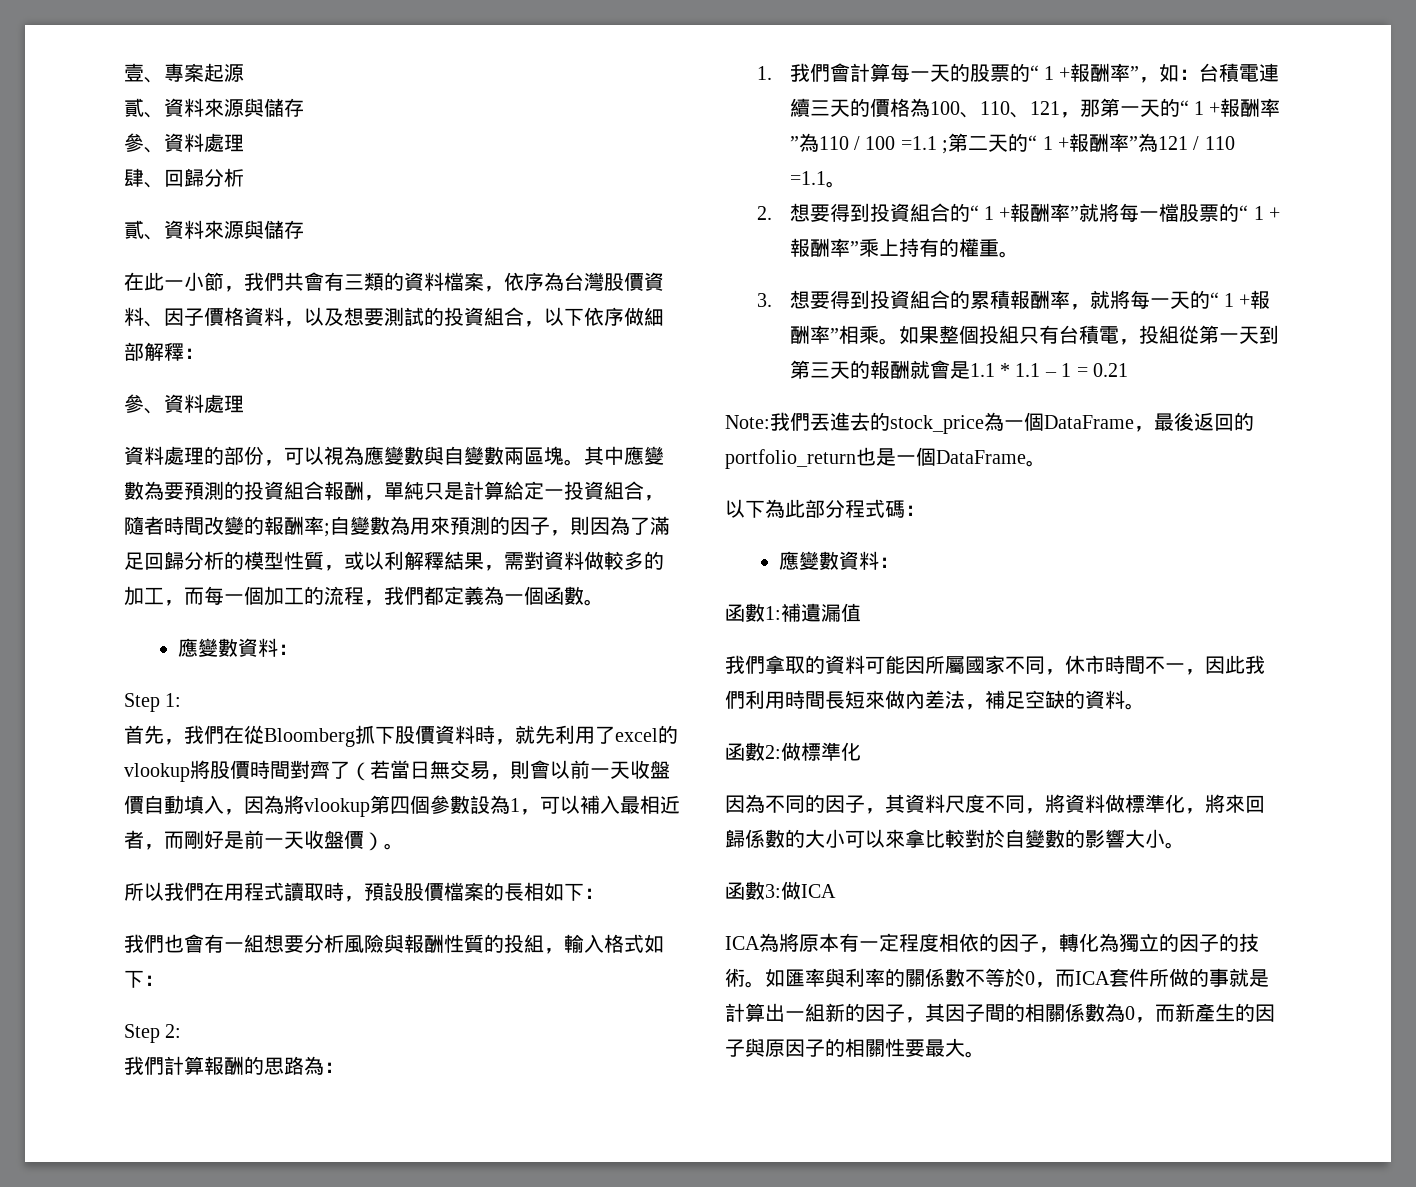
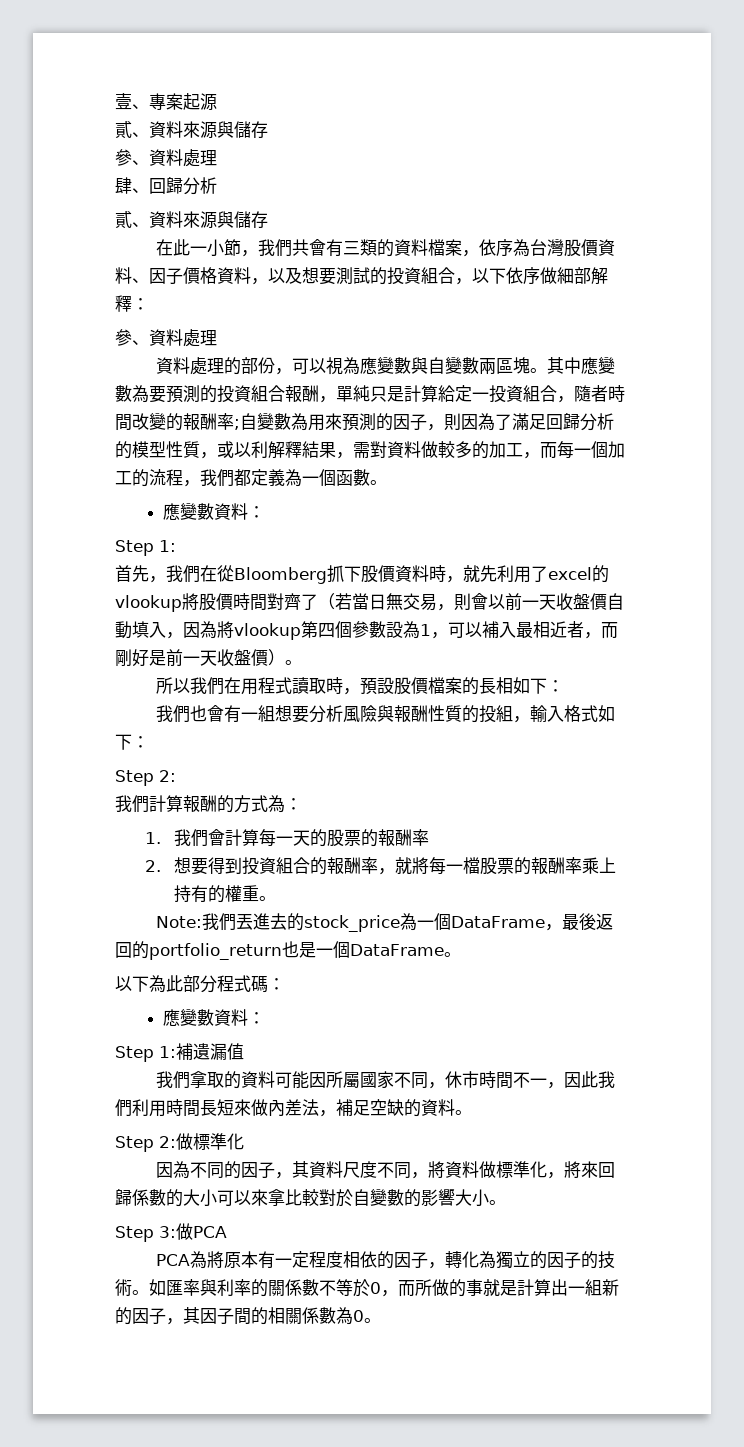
- 我們計算報酬的思路為：
+ 我們計算報酬的方式為：
- 1.我們會計算每一天的股票的“ 1 +報酬率”，如：台積電連續三天的價格為100、110、121，那第一天的“ 1 +報酬率”為110 / 100 =1.1 ;第二天的“ 1 +報酬率”為121 / 110 =1.1。
+ 1.我們會計算每一天的股票的報酬率
- 2.想要得到投資組合的“ 1 +報酬率”就將每一檔股票的“ 1 +報酬率”乘上持有的權重。
- 3.想要得到投資組合的累積報酬率，就將每一天的“ 1 +報酬率”相乘。如果整個投組只有台積電，投組從第一天到第三天的報酬就會是1.1 * 1.1 – 1 = 0.21
+ 2.想要得到投資組合的報酬率，就將每一檔股票的報酬率乘上持有的權重。
- 函數1:補遺漏值
+ Step 1:補遺漏值
- 函數2:做標準化
+ Step 2:做標準化
- 函數3:做ICA
- ICA為將原本有一定程度相依的因子，轉化為獨立的因子的技術。
+ Step 3:做PCA
+ PCA為將原本有一定程度相依的因子，轉化為獨立的因子的技術。
- 如匯率與利率的關係數不等於0，而ICA套件所做的事就是計算出一組新的因子，其因子間的相關係數為0，而新產生的因子與原因子的相關性要最大。
+ 如匯率與利率的關係數不等於0，而所做的事就是計算出一組新的因子，其因子間的相關係數為0。

